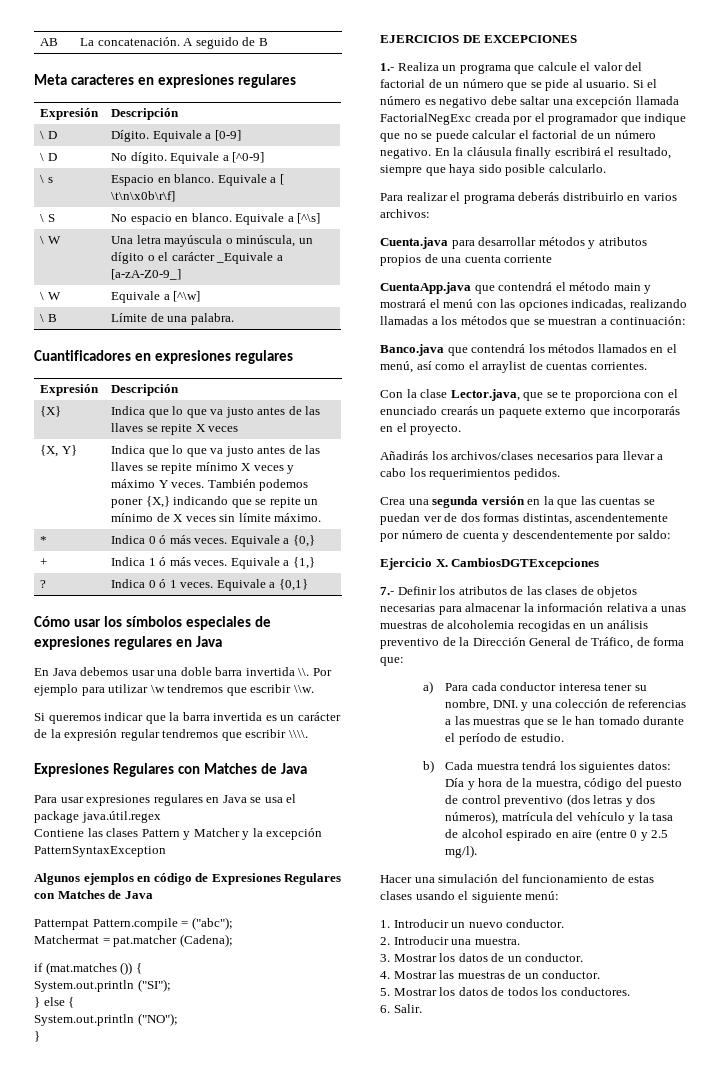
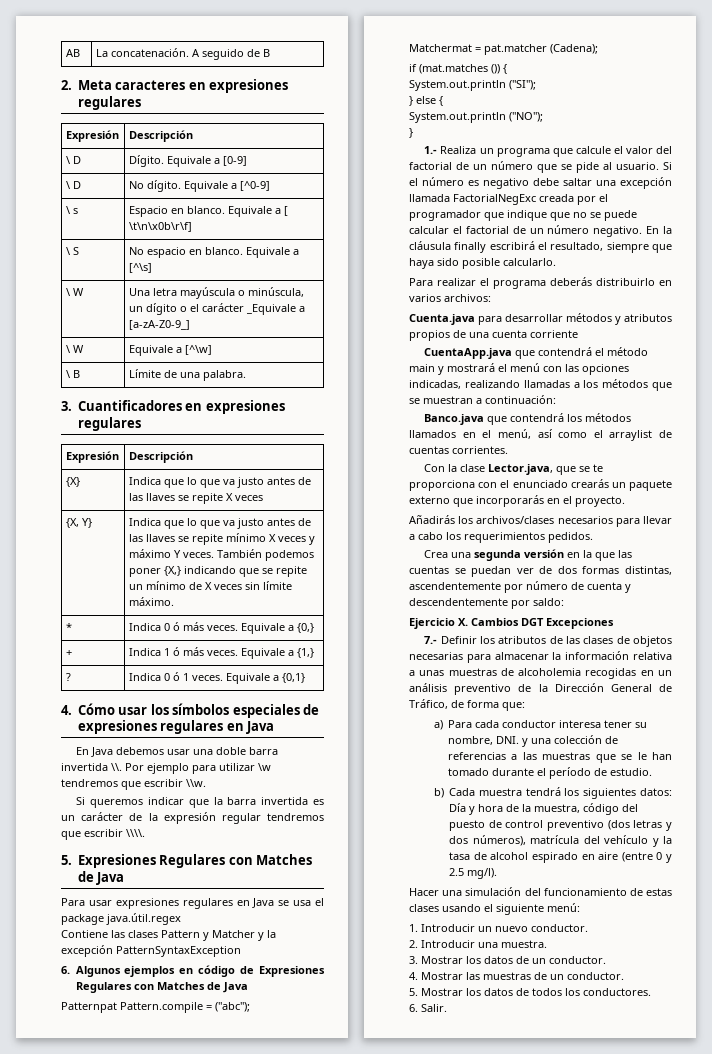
- Meta caracteres en expresiones regulares
+ 2. Meta caracteres en expresiones regulares
- Cuantificadores en expresiones regulares
+ 3. Cuantificadores en expresiones regulares
- Cómo usar los símbolos especiales de expresiones regulares en Java
+ 4. Cómo usar los símbolos especiales de expresiones regulares en Java
  Si queremos indicar que la barra invertida es un carácter de la expresión regular tendremos que escribir \\\\.
- Expresiones Regulares con Matches de Java
+ 5. Expresiones Regulares con Matches de Java
- Algunos ejemplos en código de Expresiones Regulares con Matches de Java
+ 6. Algunos ejemplos en código de Expresiones Regulares con Matches de Java
- EJERCICIOS DE EXCEPCIONES
- Ejercicio X. CambiosDGTExcepciones
+ Ejercicio X. Cambios DGT Excepciones

